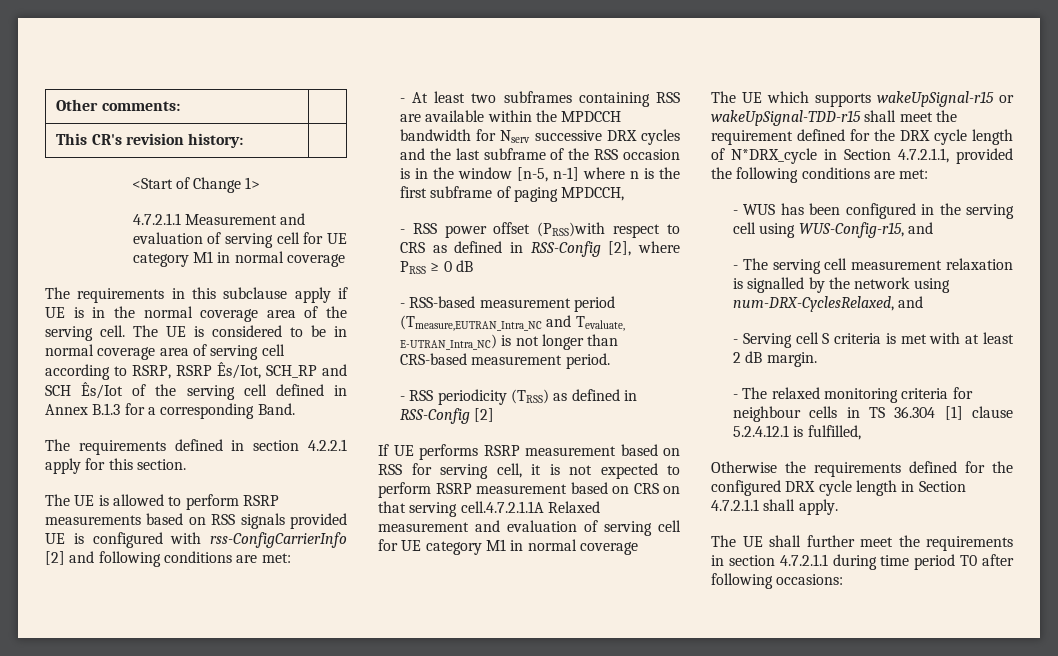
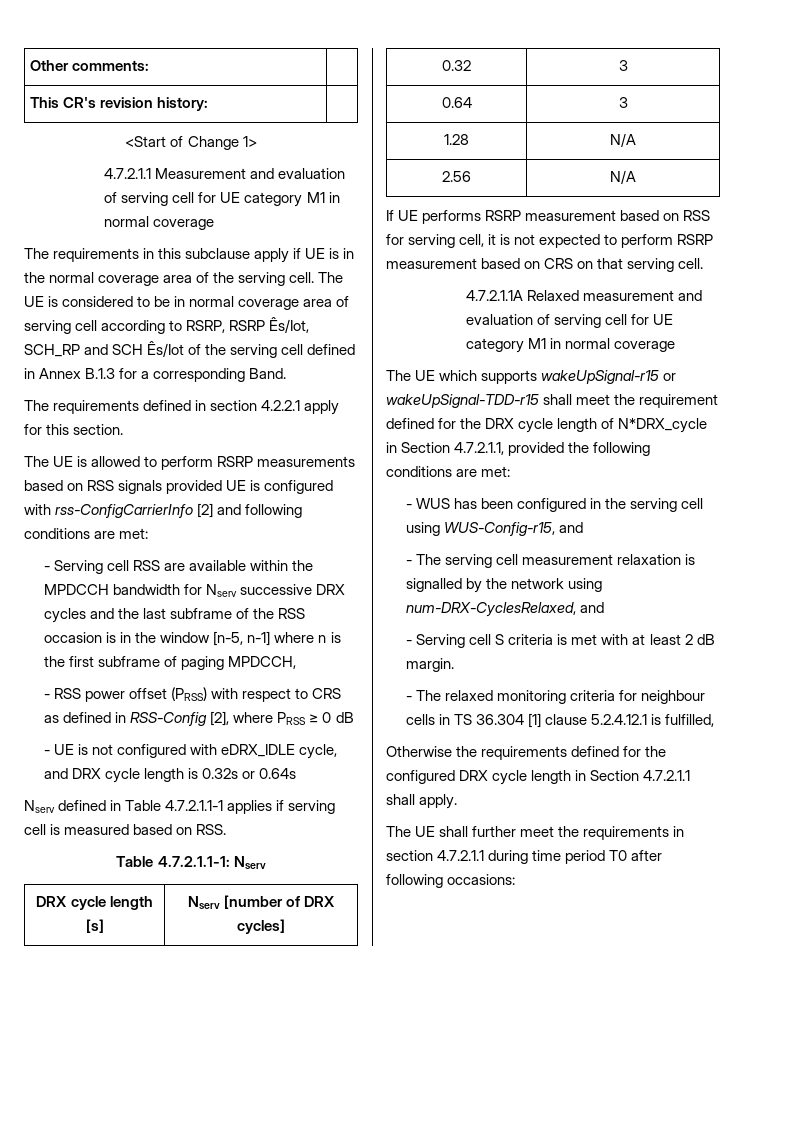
- - At least two subframes containing RSS are available within the MPDCCH bandwidth for Nserv successive DRX cycles and the last subframe of the RSS occasion is in the window [n-5, n-1] where n is the first subframe of paging MPDCCH,
+ - Serving cell RSS are available within the MPDCCH bandwidth for Nserv successive DRX cycles and the last subframe of the RSS occasion is in the window [n-5, n-1] where n is the first subframe of paging MPDCCH,
- - RSS power offset (PRSS)with respect to CRS as defined in RSS-Config [2], where PRSS ≥ 0 dB
+ - RSS power offset (PRSS) with respect to CRS as defined in RSS-Config [2], where PRSS ≥ 0 dB
- - RSS-based measurement period (Tmeasure,EUTRAN_Intra_NC and Tevaluate, E-UTRAN_Intra_NC) is not longer than CRS-based measurement period.
- - RSS periodicity (TRSS) as defined in RSS-Config [2]
+ - UE is not configured with eDRX_IDLE cycle, and DRX cycle length is 0.32s or 0.64s
+ Nserv defined in Table 4.7.2.1.1-1 applies if serving cell is measured based on RSS.
+ Table 4.7.2.1.1-1: Nserv
+ DRX cycle length [s] | Nserv [number of DRX cycles]
+ 0.32 | 3
+ 0.64 | 3
+ 1.28 | N/A
+ 2.56 | N/A
- If UE performs RSRP measurement based on RSS for serving cell, it is not expected to perform RSRP measurement based on CRS on that serving cell.4.7.2.1.1A Relaxed measurement and evaluation of serving cell for UE category M1 in normal coverage
+ If UE performs RSRP measurement based on RSS for serving cell, it is not expected to perform RSRP measurement based on CRS on that serving cell.
+ 4.7.2.1.1A Relaxed measurement and evaluation of serving cell for UE category M1 in normal coverage

